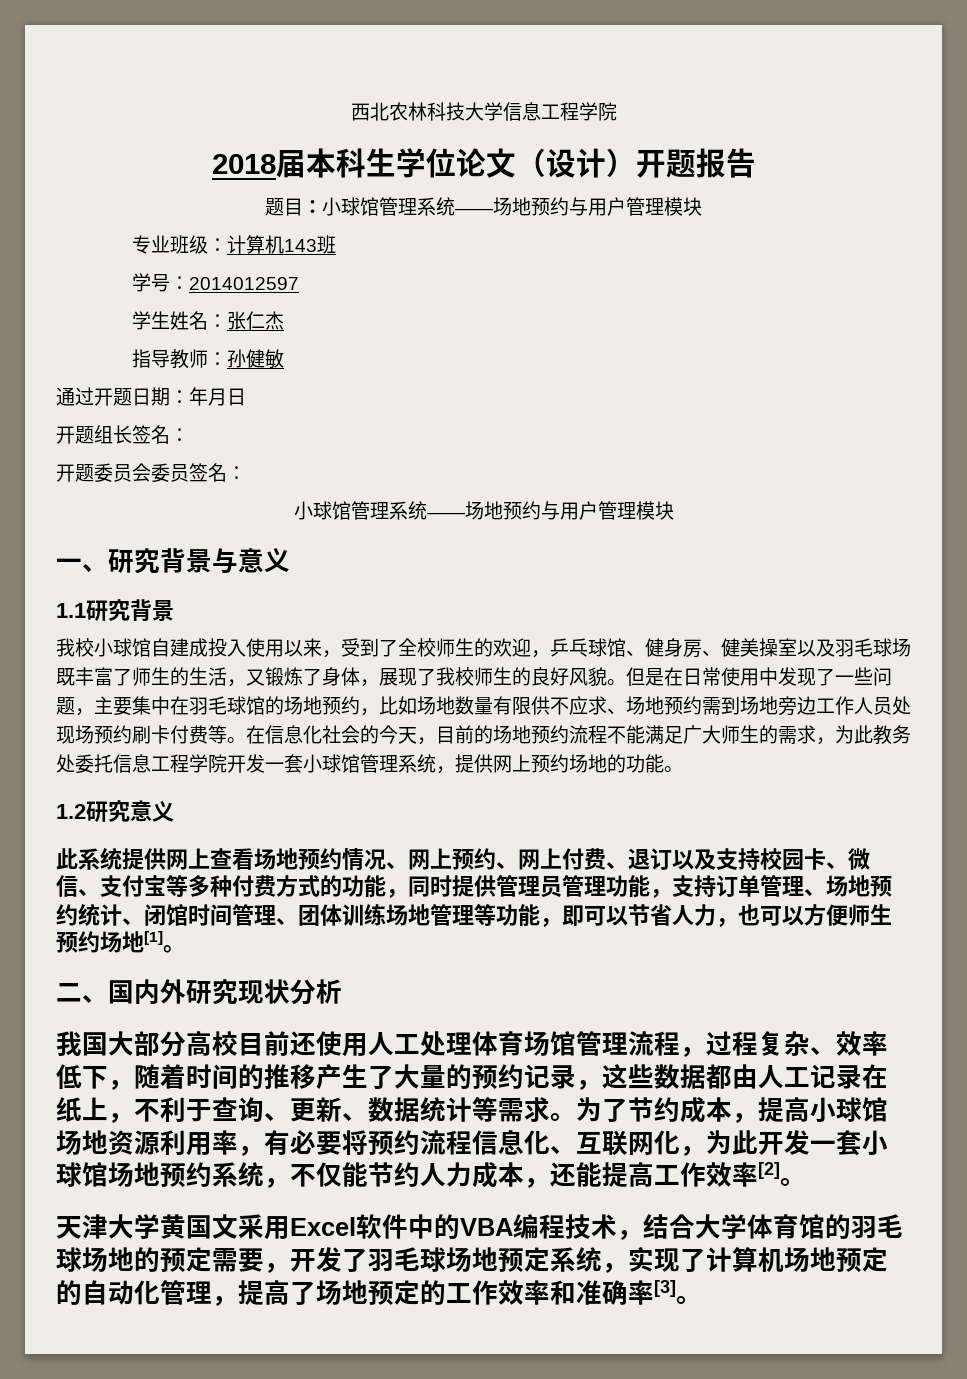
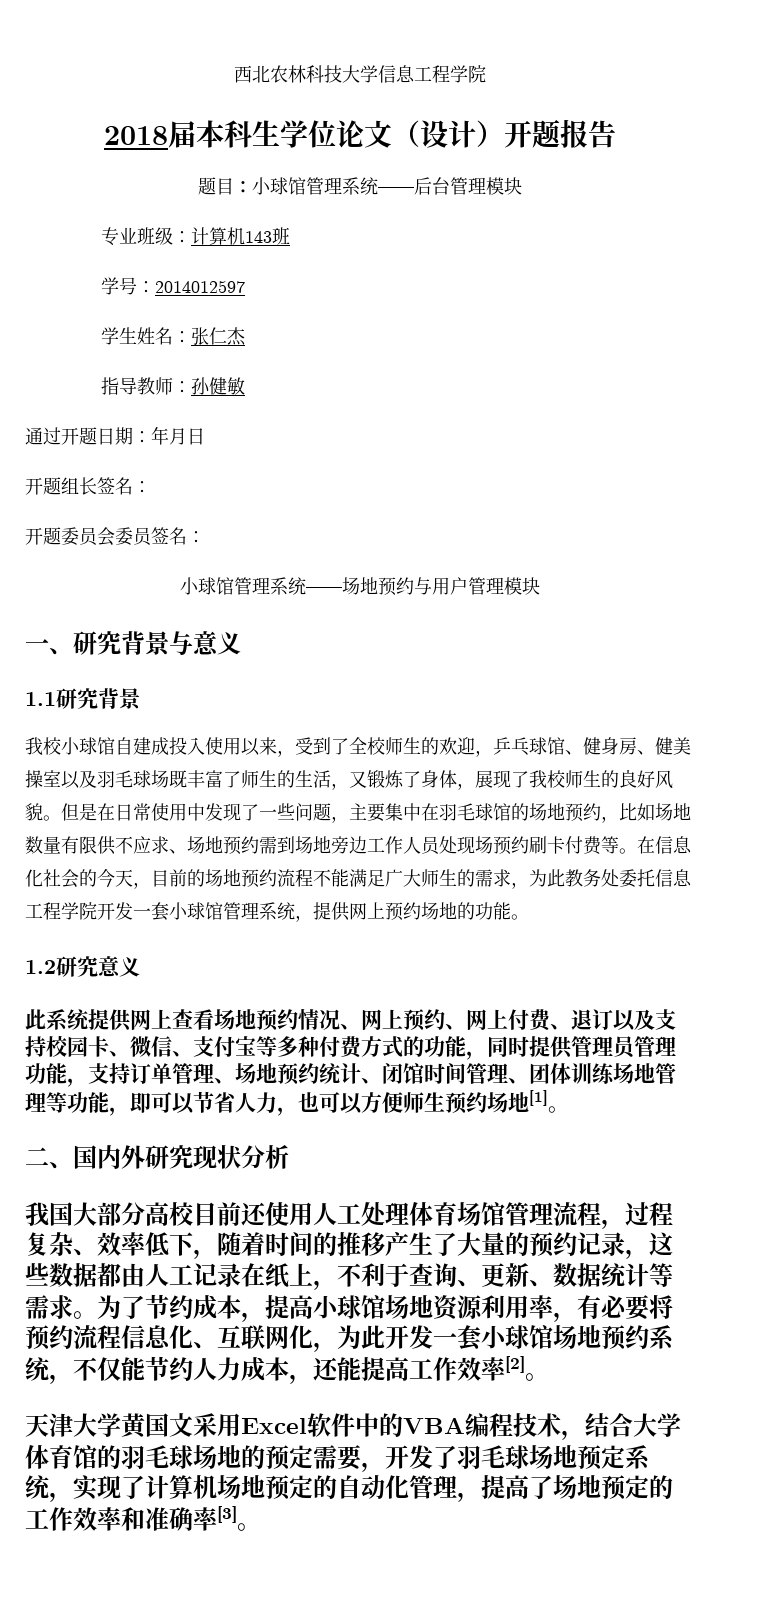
- 题目：小球馆管理系统——场地预约与用户管理模块
+ 题目：小球馆管理系统——后台管理模块

